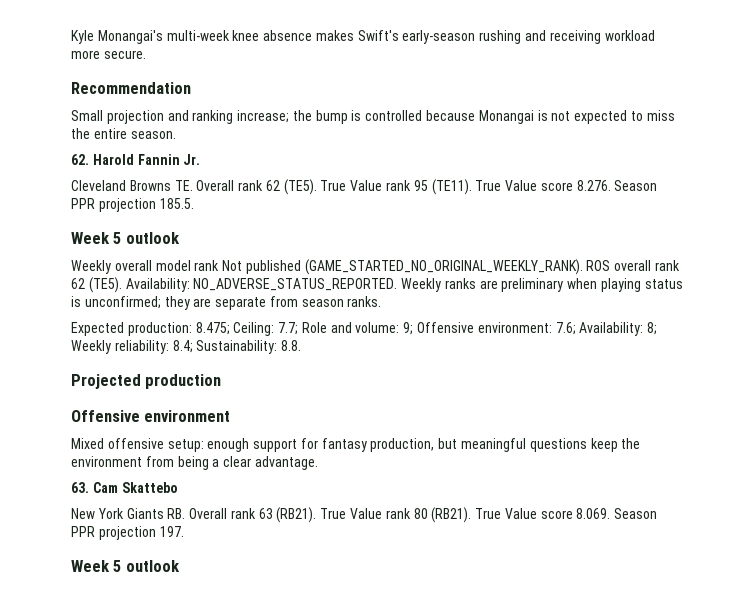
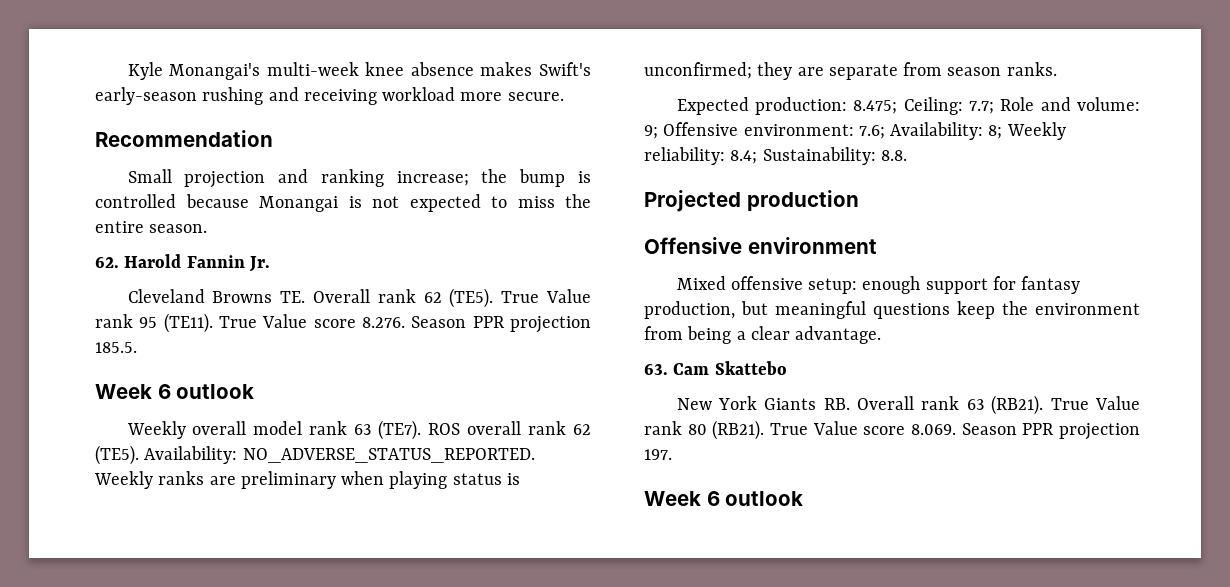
  True Value score 8.276. Season PPR projection 185.5.
- Week 5 outlook
+ Week 6 outlook
- Weekly overall model rank Not published (GAME_STARTED_NO_ORIGINAL_WEEKLY_RANK).
+ Weekly overall model rank 63 (TE7).
  True Value score 8.069. Season PPR projection 197.
- Week 5 outlook
+ Week 6 outlook

